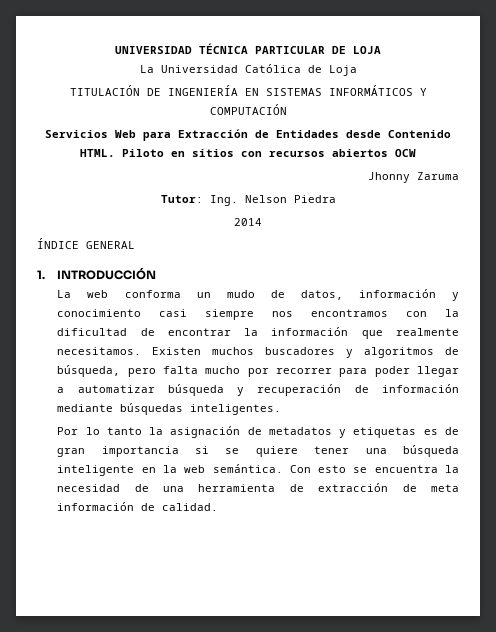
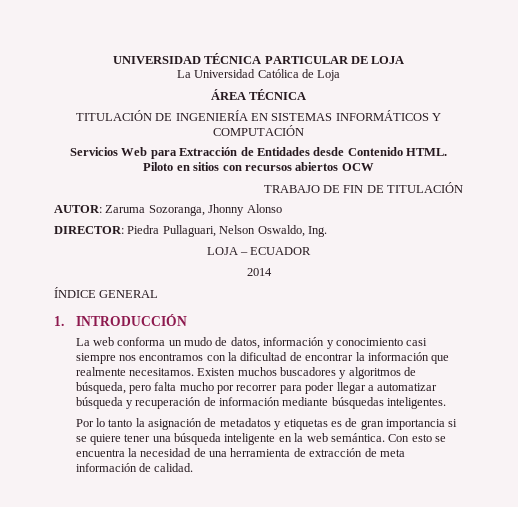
+ ÁREA TÉCNICA
- Jhonny Zaruma
- Tutor: Ing. Nelson Piedra
+ TRABAJO DE FIN DE TITULACIÓN
+ AUTOR: Zaruma Sozoranga, Jhonny Alonso
+ DIRECTOR: Piedra Pullaguari, Nelson Oswaldo, Ing.
+ LOJA – ECUADOR

